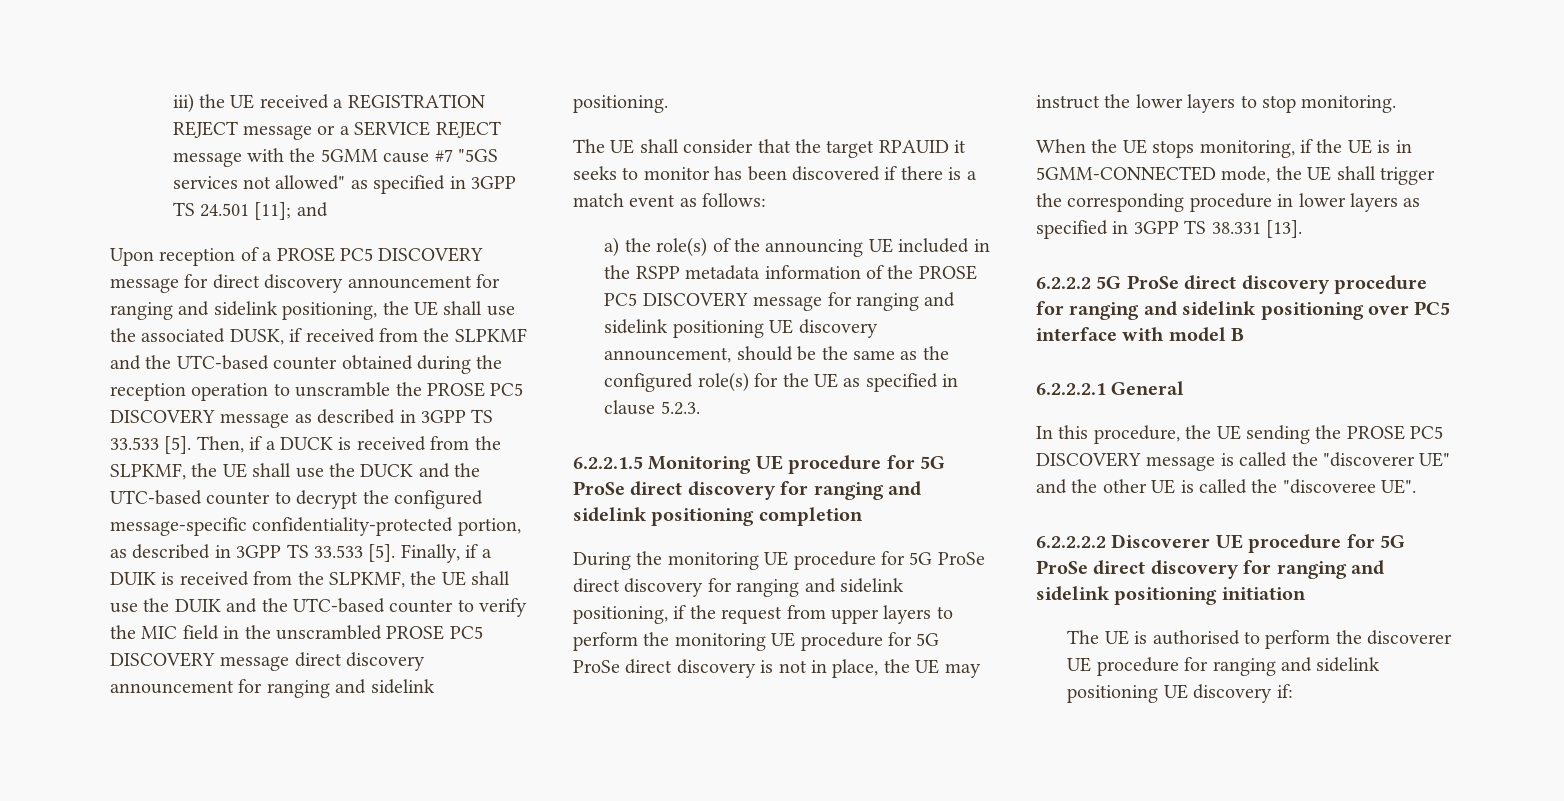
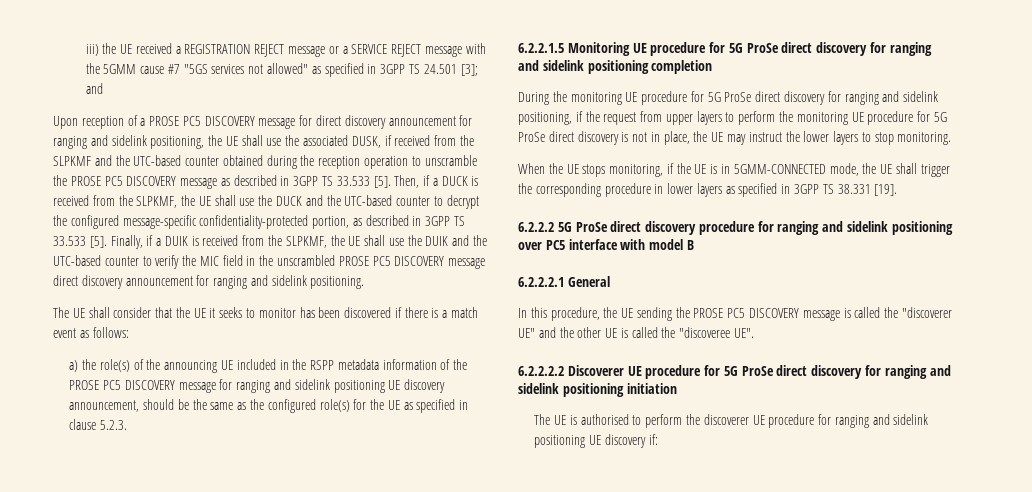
- iii) the UE received a REGISTRATION REJECT message or a SERVICE REJECT message with the 5GMM cause #7 "5GS services not allowed" as specified in 3GPP TS 24.501 [11]; and
+ iii) the UE received a REGISTRATION REJECT message or a SERVICE REJECT message with the 5GMM cause #7 "5GS services not allowed" as specified in 3GPP TS 24.501 [3]; and
- The UE shall consider that the target RPAUID it seeks to monitor has been discovered if there is a match event as follows:
+ The UE shall consider that the UE it seeks to monitor has been discovered if there is a match event as follows:
- When the UE stops monitoring, if the UE is in 5GMM-CONNECTED mode, the UE shall trigger the corresponding procedure in lower layers as specified in 3GPP TS 38.331 [13].
+ When the UE stops monitoring, if the UE is in 5GMM-CONNECTED mode, the UE shall trigger the corresponding procedure in lower layers as specified in 3GPP TS 38.331 [19].

